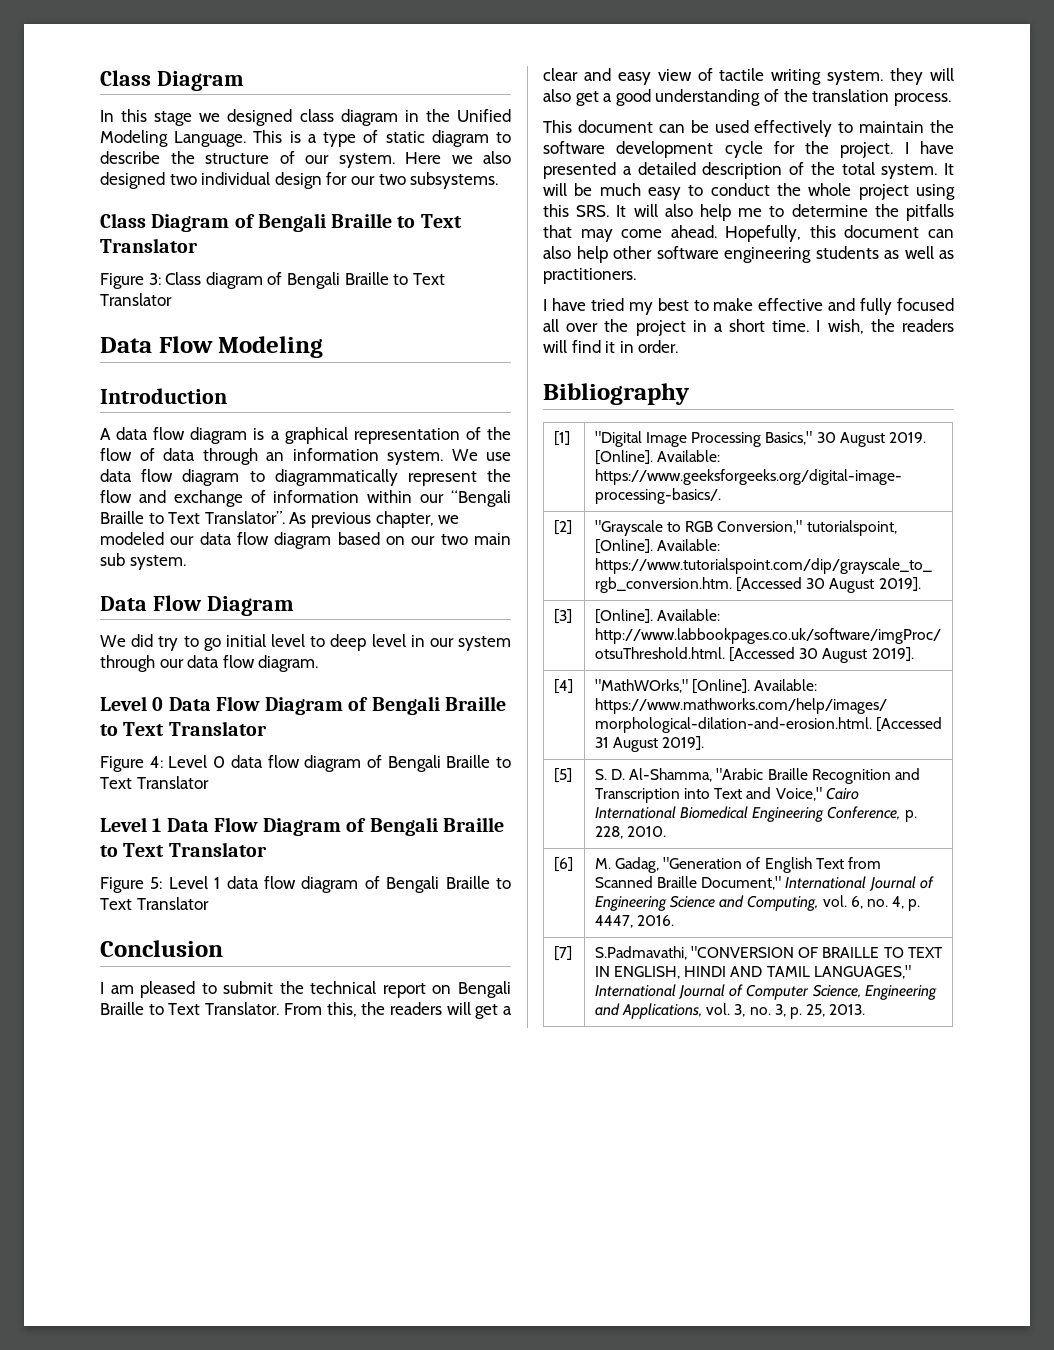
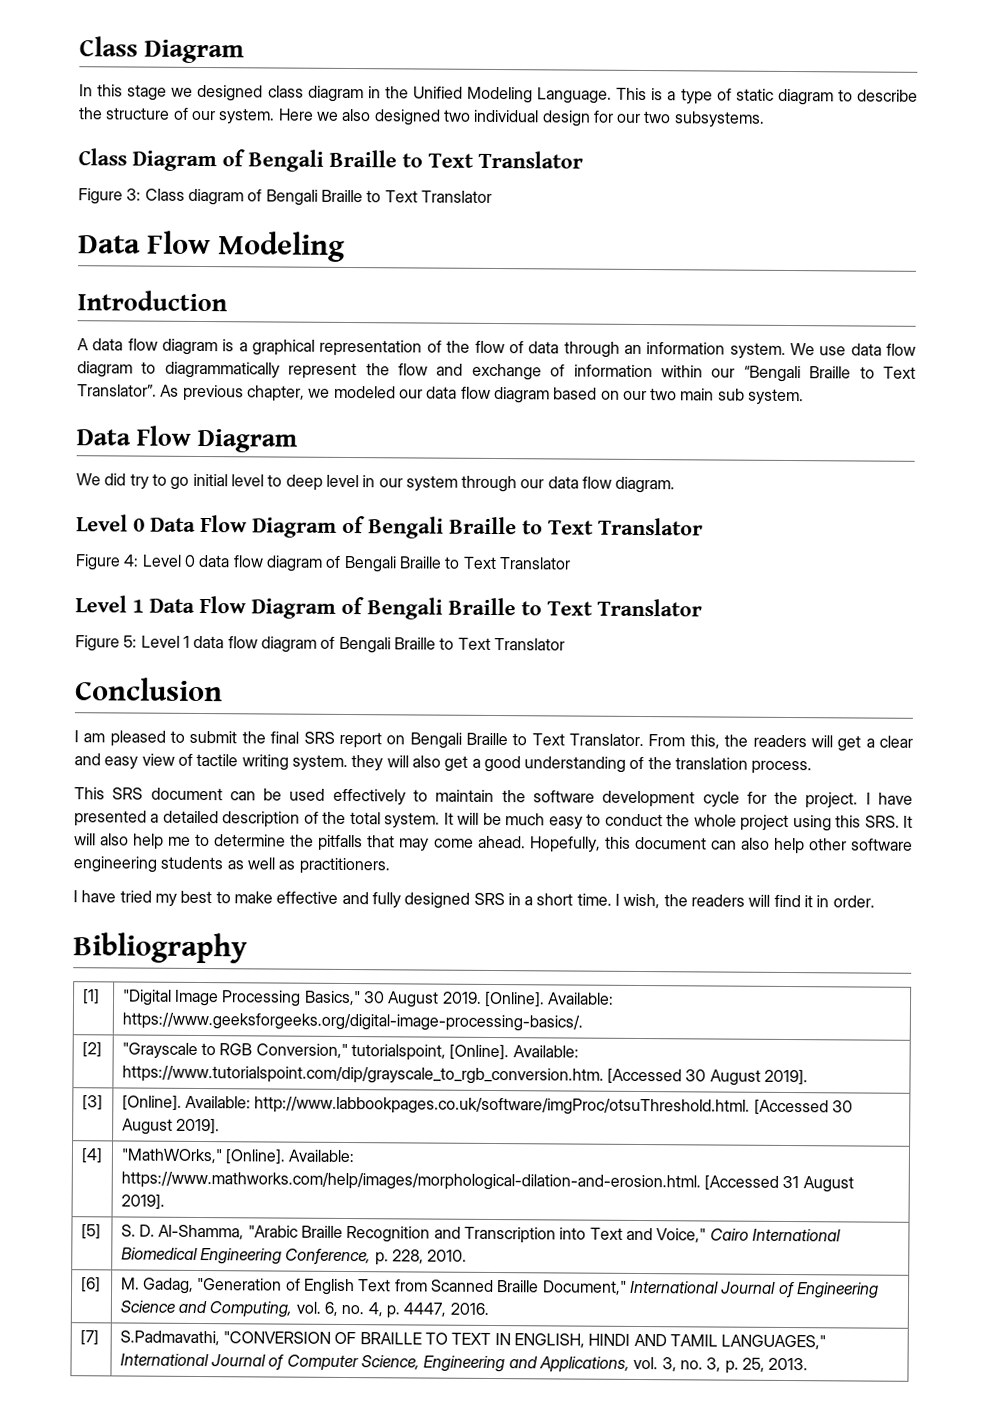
- I am pleased to submit the technical report on Bengali Braille to Text Translator.
+ I am pleased to submit the final SRS report on Bengali Braille to Text Translator.
- This document can be used effectively to maintain the software development cycle for the project.
+ This SRS document can be used effectively to maintain the software development cycle for the project.
- I have tried my best to make effective and fully focused all over the project in a short time.
+ I have tried my best to make effective and fully designed SRS in a short time.

